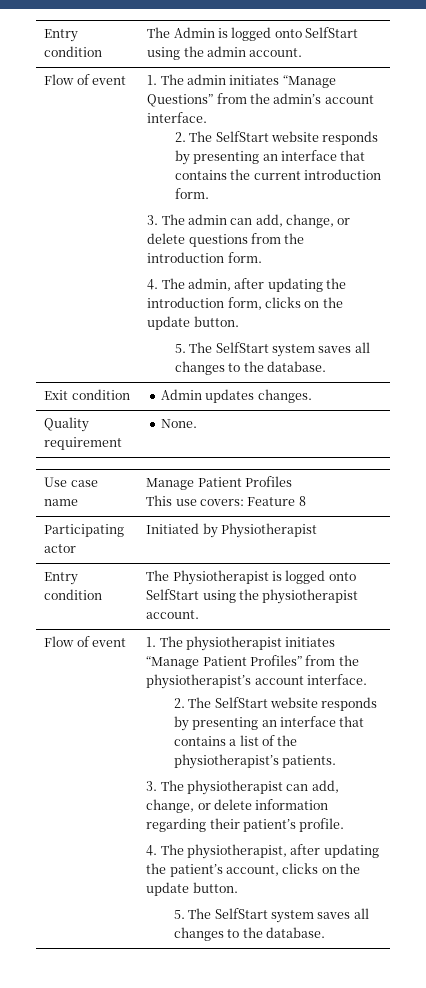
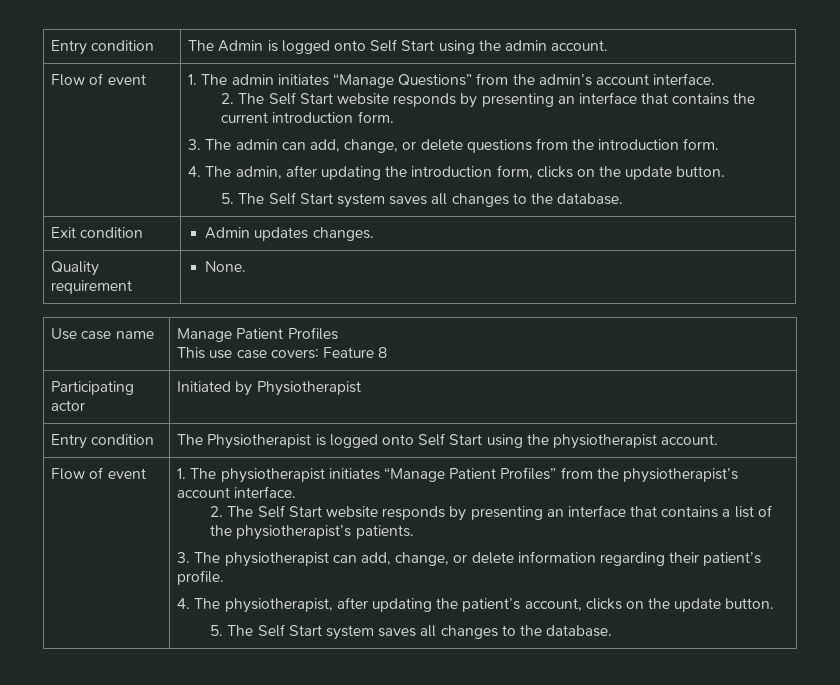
- Entry condition | The Admin is logged onto SelfStart using the admin account.
+ Entry condition | The Admin is logged onto Self Start using the admin account.
- 2. The SelfStart website responds by presenting an interface that contains the current introduction form.
+ 2. The Self Start website responds by presenting an interface that contains the current introduction form.
  4. The admin, after updating the introduction form, clicks on the update button.
- 5. The SelfStart system saves all changes to the database.
+ 5. The Self Start system saves all changes to the database.
  Use case name | Manage Patient Profiles
- This use covers: Feature 8
+ This use case covers: Feature 8
- Entry condition | The Physiotherapist is logged onto SelfStart using the physiotherapist account.
+ Entry condition | The Physiotherapist is logged onto Self Start using the physiotherapist account.
- 2. The SelfStart website responds by presenting an interface that contains a list of the physiotherapist’s patients.
+ 2. The Self Start website responds by presenting an interface that contains a list of the physiotherapist’s patients.
  4. The physiotherapist, after updating the patient’s account, clicks on the update button.
- 5. The SelfStart system saves all changes to the database.
+ 5. The Self Start system saves all changes to the database.

